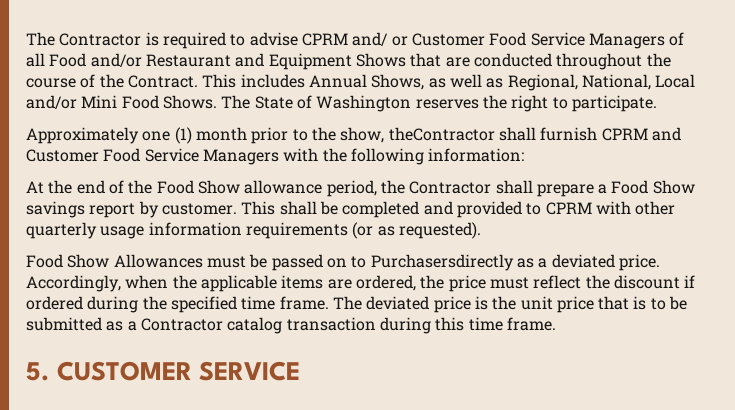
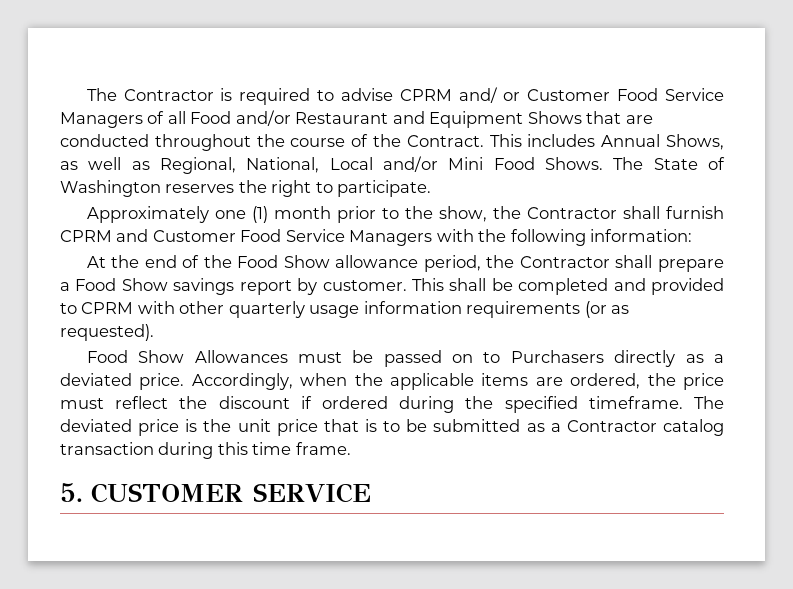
- Approximately one (1) month prior to the show, theContractor shall furnish CPRM and Customer Food Service Managers with the following information:
+ Approximately one (1) month prior to the show, the Contractor shall furnish CPRM and Customer Food Service Managers with the following information:
- Food Show Allowances must be passed on to Purchasersdirectly as a deviated price.
+ Food Show Allowances must be passed on to Purchasers directly as a deviated price.
- Accordingly, when the applicable items are ordered, the price must reflect the discount if ordered during the specified time frame.
+ Accordingly, when the applicable items are ordered, the price must reflect the discount if ordered during the specified timeframe.

